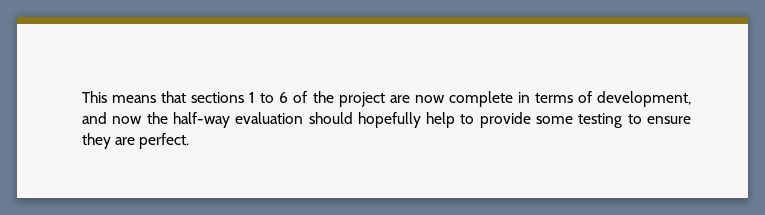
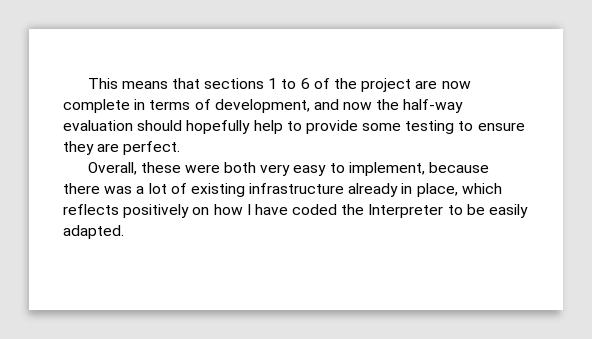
+ Overall, these were both very easy to implement, because there was a lot of existing infrastructure already in place, which reflects positively on how I have coded the Interpreter to be easily adapted.

